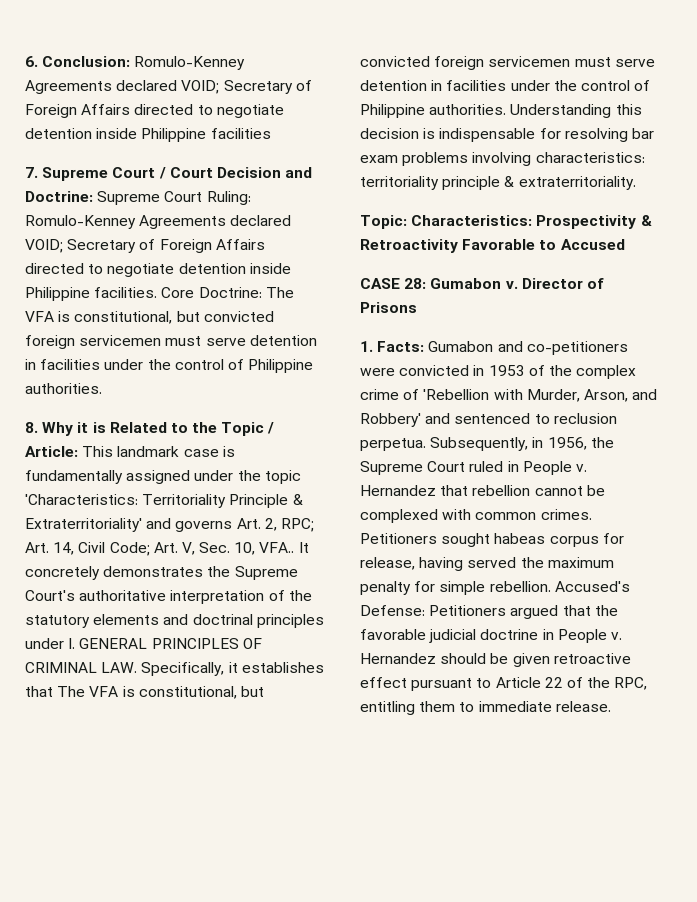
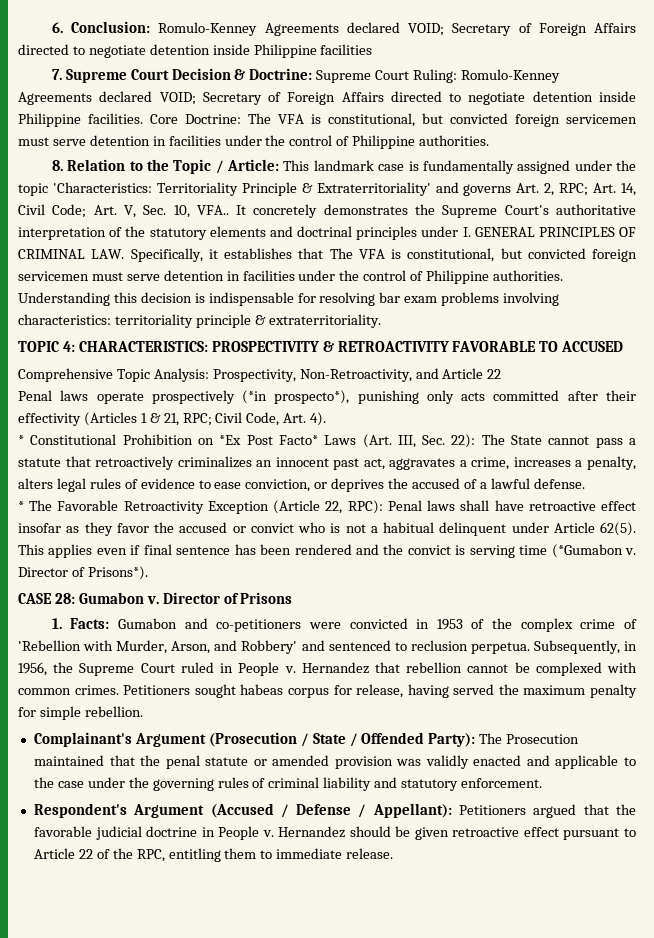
- 7. Supreme Court / Court Decision and Doctrine: Supreme Court Ruling: Romulo-Kenney Agreements declared VOID; Secretary of Foreign Affairs directed to negotiate detention inside Philippine facilities.
+ 7. Supreme Court Decision & Doctrine: Supreme Court Ruling: Romulo-Kenney Agreements declared VOID; Secretary of Foreign Affairs directed to negotiate detention inside Philippine facilities.
- 8. Why it is Related to the Topic / Article: This landmark case is fundamentally assigned under the topic 'Characteristics: Territoriality Principle & Extraterritoriality' and governs Art. 2, RPC; Art. 14, Civil Code; Art. V, Sec. 10, VFA..
+ 8. Relation to the Topic / Article: This landmark case is fundamentally assigned under the topic 'Characteristics: Territoriality Principle & Extraterritoriality' and governs Art. 2, RPC; Art. 14, Civil Code; Art. V, Sec. 10, VFA..
- Topic: Characteristics: Prospectivity & Retroactivity Favorable to Accused
+ TOPIC 4: CHARACTERISTICS: PROSPECTIVITY & RETROACTIVITY FAVORABLE TO ACCUSED
+ Comprehensive Topic Analysis: Prospectivity, Non-Retroactivity, and Article 22
+ Penal laws operate prospectively (*in prospecto*), punishing only acts committed after their effectivity (Articles 1 & 21, RPC; Civil Code, Art. 4).
+ * Constitutional Prohibition on *Ex Post Facto* Laws (Art. III, Sec. 22): The State cannot pass a statute that retroactively criminalizes an innocent past act, aggravates a crime, increases a penalty, alters legal rules of evidence to ease conviction, or deprives the accused of a lawful defense.
+ * The Favorable Retroactivity Exception (Article 22, RPC): Penal laws shall have retroactive effect insofar as they favor the accused or convict who is not a habitual delinquent under Article 62(5). This applies even if final sentence has been rendered and the convict is serving time (*Gumabon v. Director of Prisons*).
- Petitioners sought habeas corpus for release, having served the maximum penalty for simple rebellion. Accused's Defense: Petitioners argued that the favorable judicial doctrine in People v.
+ Petitioners sought habeas corpus for release, having served the maximum penalty for simple rebellion.
+ Complainant's Argument (Prosecution / State / Offended Party): The Prosecution maintained that the penal statute or amended provision was validly enacted and applicable to the case under the governing rules of criminal liability and statutory enforcement.
+ Respondent's Argument (Accused / Defense / Appellant): Petitioners argued that the favorable judicial doctrine in People v.

